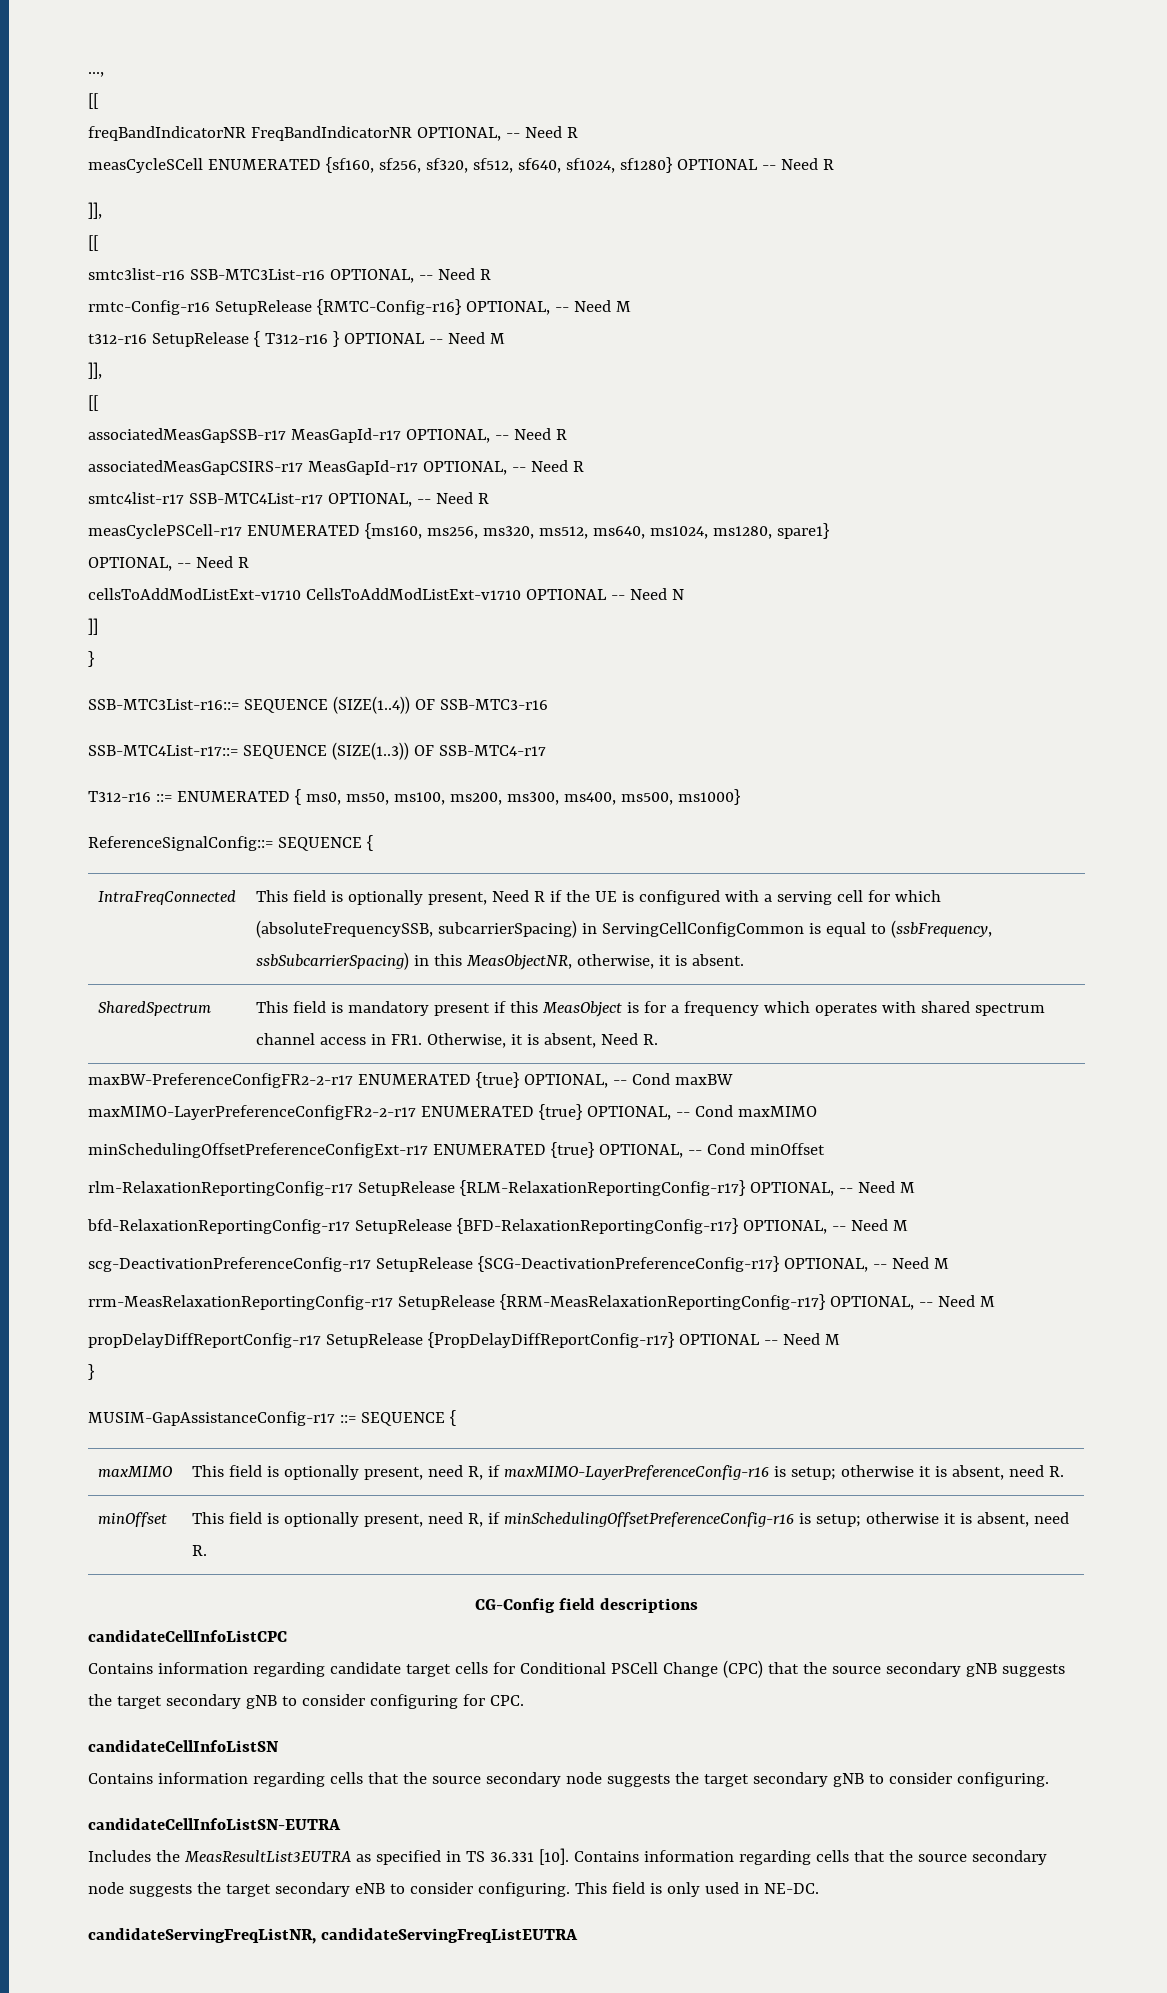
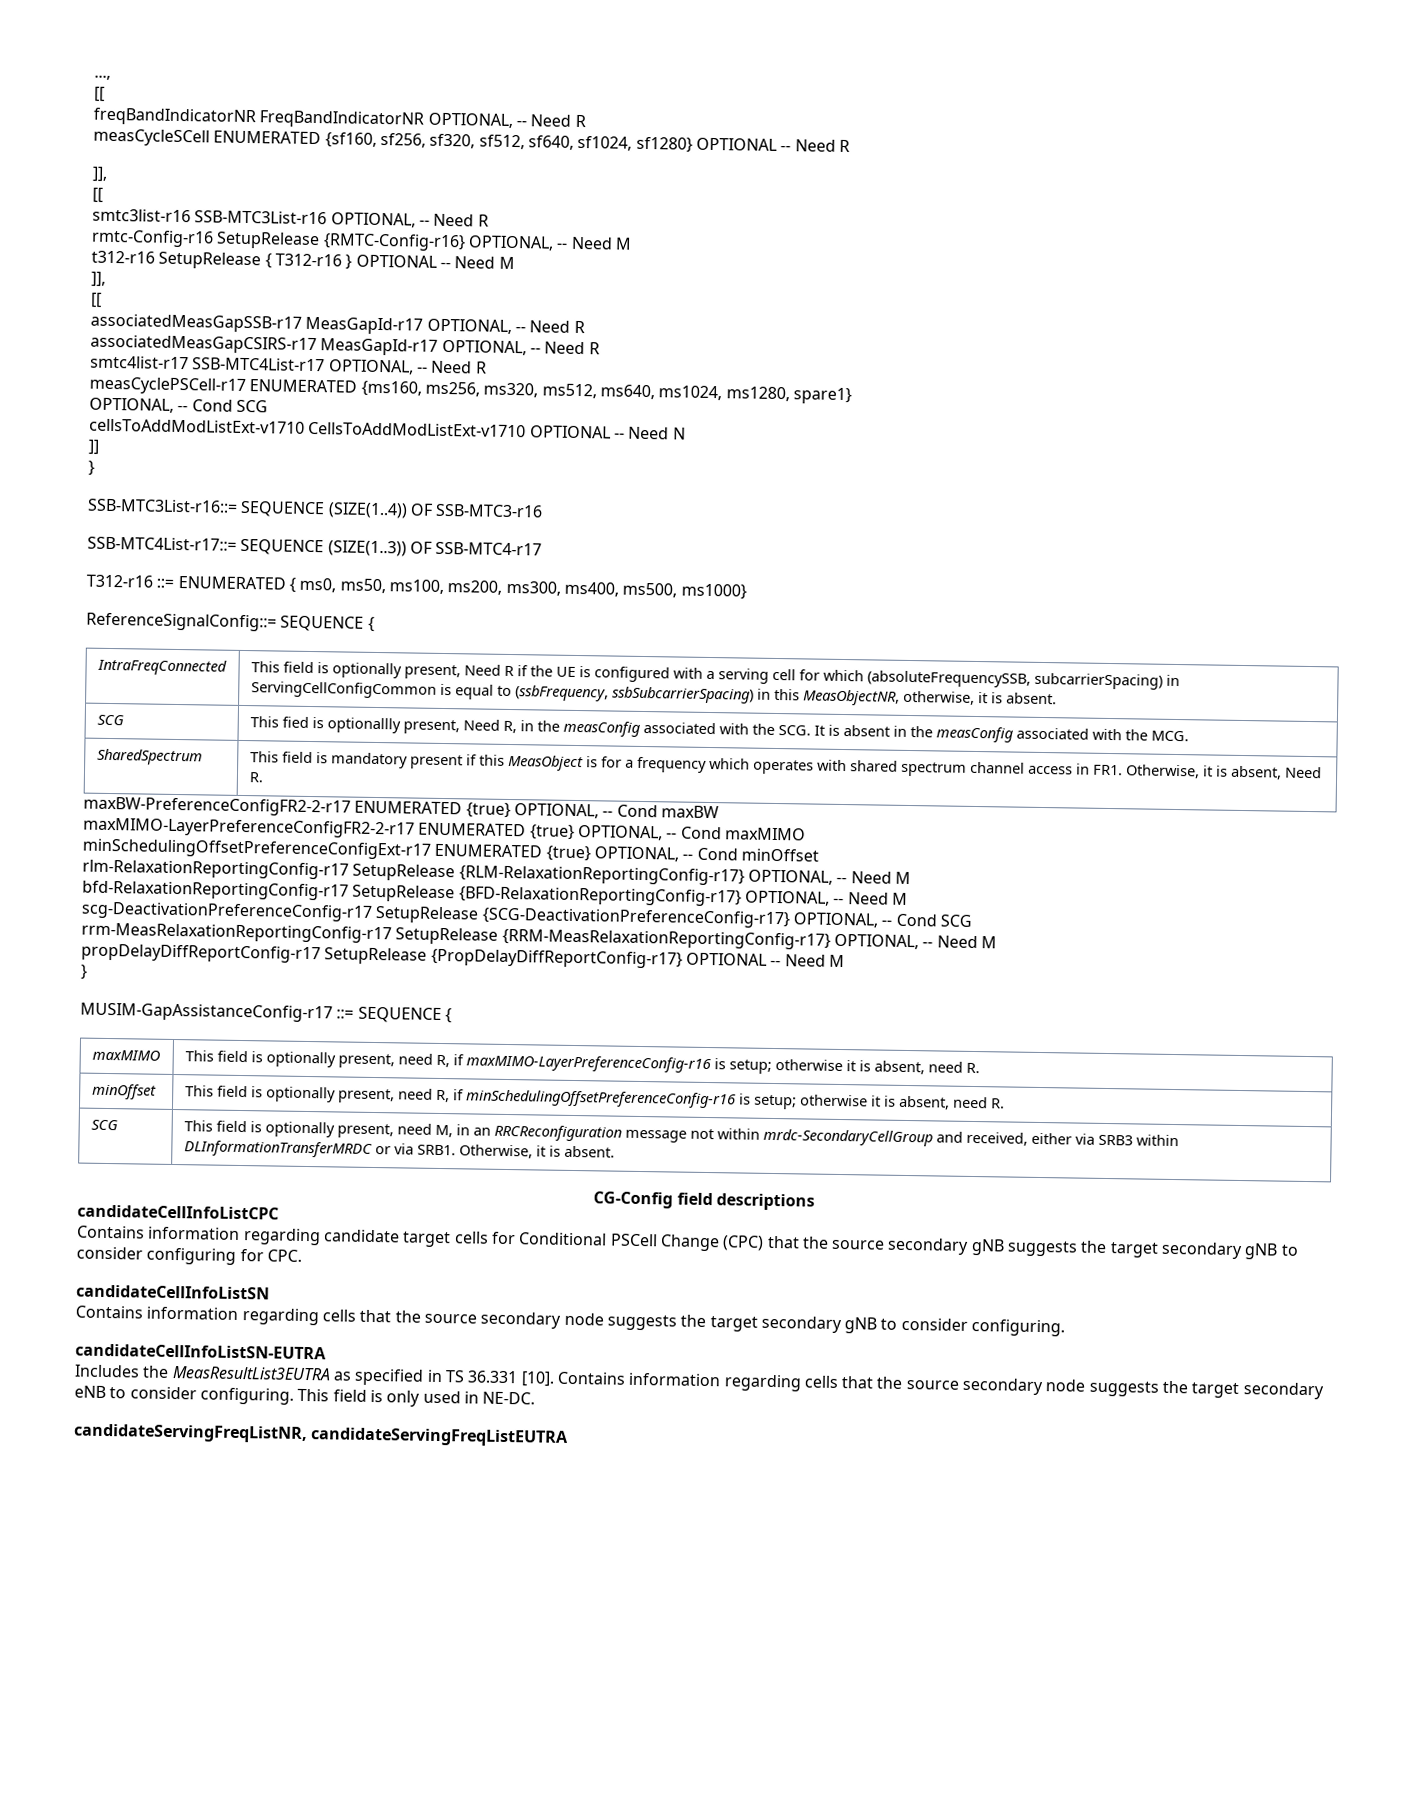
  measCyclePSCell-r17 ENUMERATED {ms160, ms256, ms320, ms512, ms640, ms1024, ms1280, spare1}
- OPTIONAL, -- Need R
+ OPTIONAL, -- Cond SCG
+ SCG | This fied is optionallly present, Need R, in the measConfig associated with the SCG. It is absent in the measConfig associated with the MCG.
- scg-DeactivationPreferenceConfig-r17 SetupRelease {SCG-DeactivationPreferenceConfig-r17} OPTIONAL, -- Need M
+ scg-DeactivationPreferenceConfig-r17 SetupRelease {SCG-DeactivationPreferenceConfig-r17} OPTIONAL, -- Cond SCG
+ SCG | This field is optionally present, need M, in an RRCReconfiguration message not within mrdc-SecondaryCellGroup and received, either via SRB3 within DLInformationTransferMRDC or via SRB1. Otherwise, it is absent.

